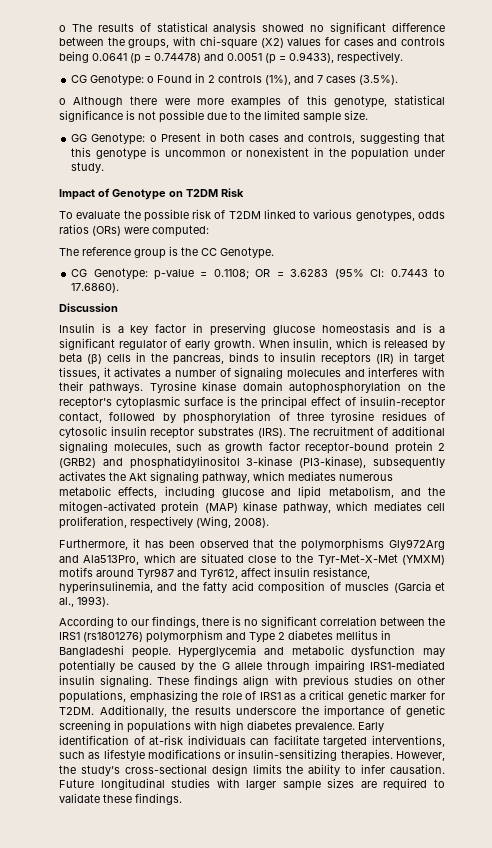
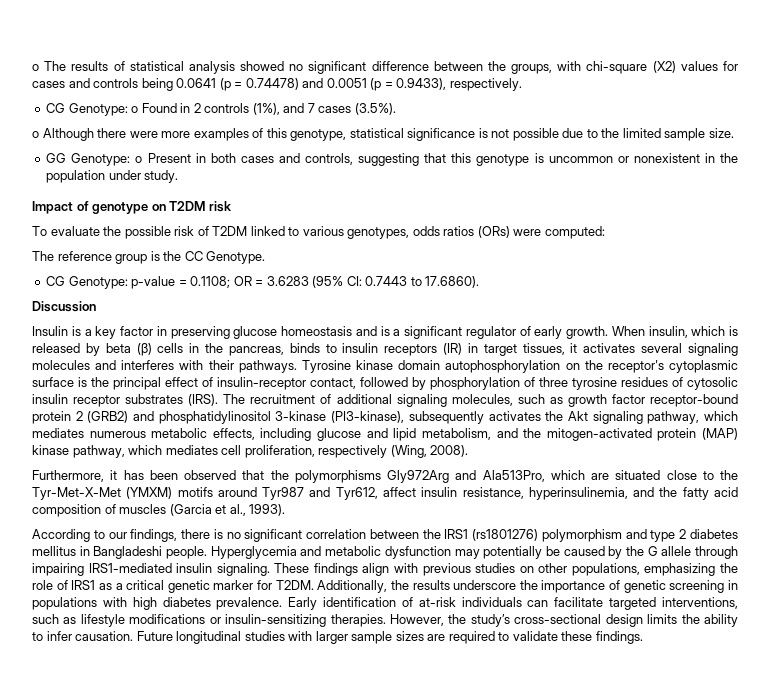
- Impact of Genotype on T2DM Risk
+ Impact of genotype on T2DM risk
- When insulin, which is released by beta (β) cells in the pancreas, binds to insulin receptors (IR) in target tissues, it activates a number of signaling molecules and interferes with their pathways.
+ When insulin, which is released by beta (β) cells in the pancreas, binds to insulin receptors (IR) in target tissues, it activates several signaling molecules and interferes with their pathways.
- According to our findings, there is no significant correlation between the IRS1 (rs1801276) polymorphism and Type 2 diabetes mellitus in Bangladeshi people.
+ According to our findings, there is no significant correlation between the IRS1 (rs1801276) polymorphism and type 2 diabetes mellitus in Bangladeshi people.

